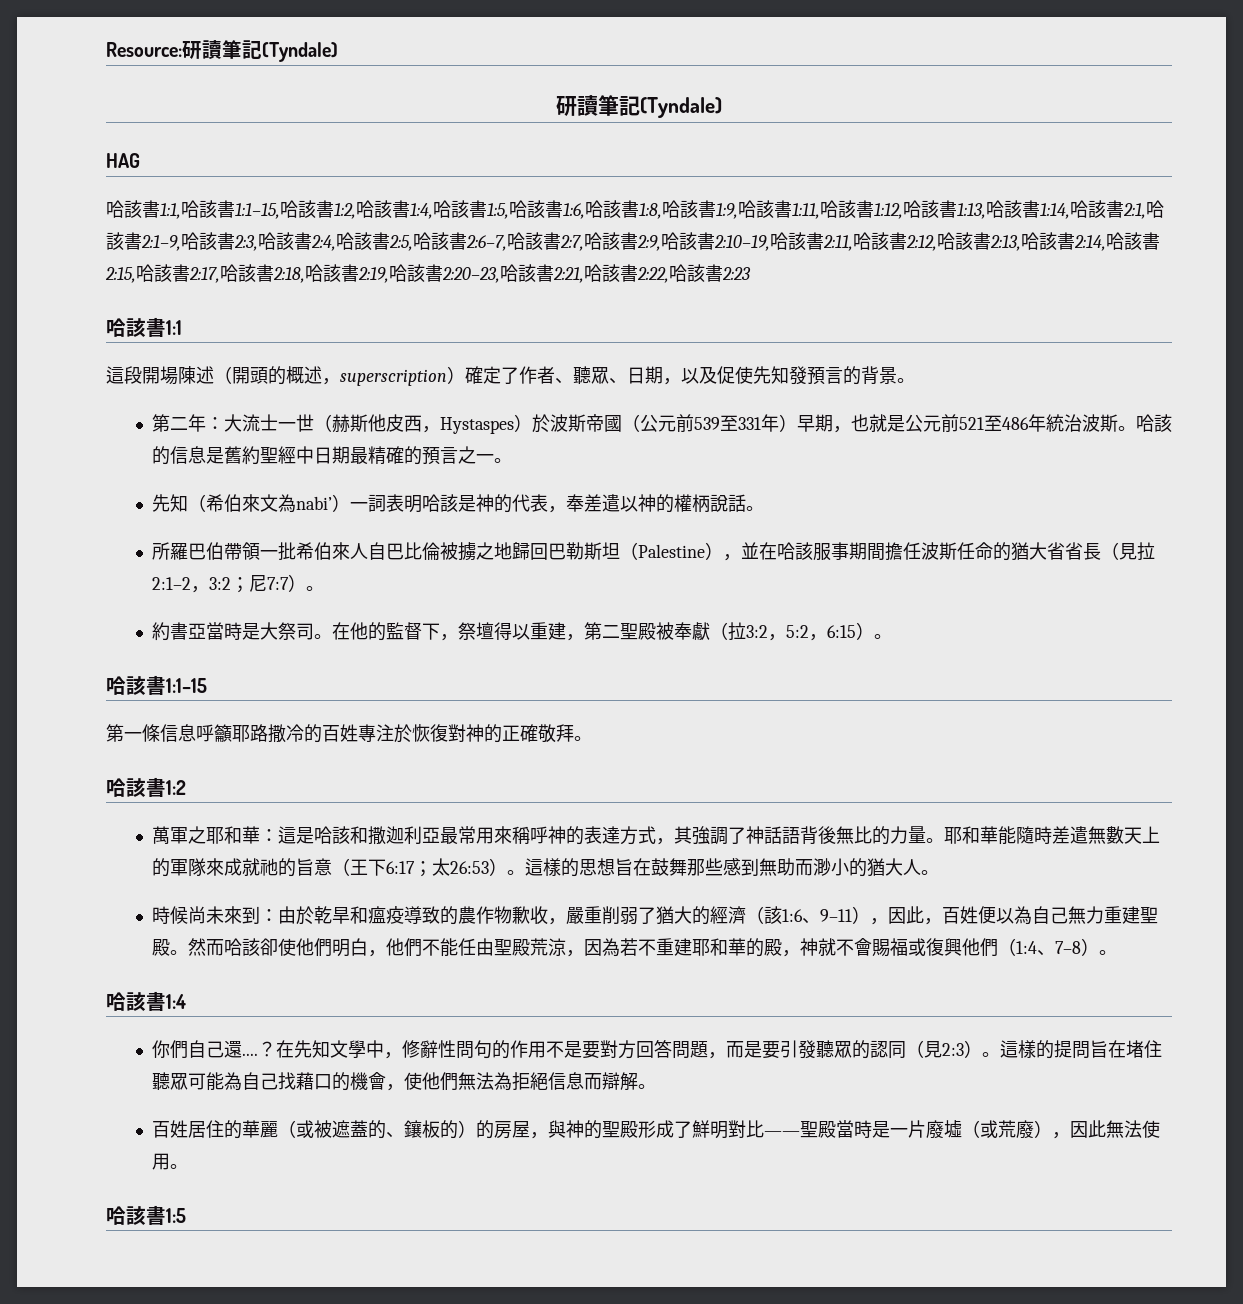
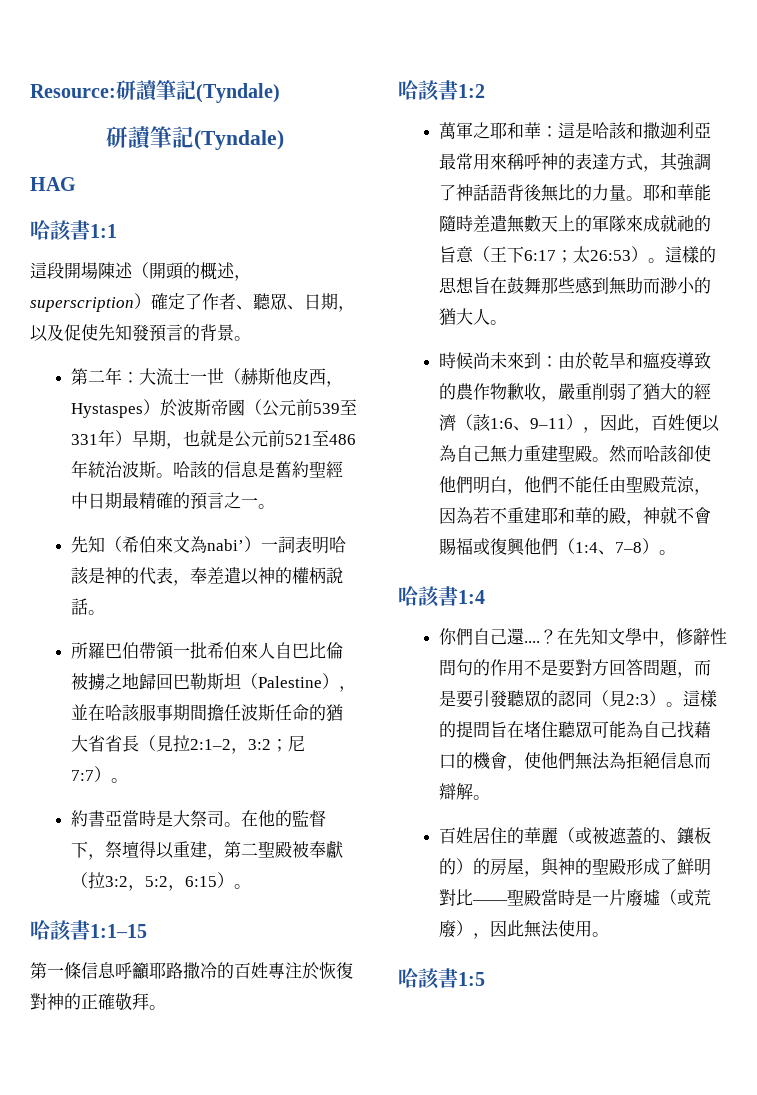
- 哈該書1:1,哈該書1:1–15,哈該書1:2,哈該書1:4,哈該書1:5,哈該書1:6,哈該書1:8,哈該書1:9,哈該書1:11,哈該書1:12,哈該書1:13,哈該書1:14,哈該書2:1,哈該書2:1–9,哈該書2:3,哈該書2:4,哈該書2:5,哈該書2:6–7,哈該書2:7,哈該書2:9,哈該書2:10–19,哈該書2:11,哈該書2:12,哈該書2:13,哈該書2:14,哈該書2:15,哈該書2:17,哈該書2:18,哈該書2:19,哈該書2:20–23,哈該書2:21,哈該書2:22,哈該書2:23

